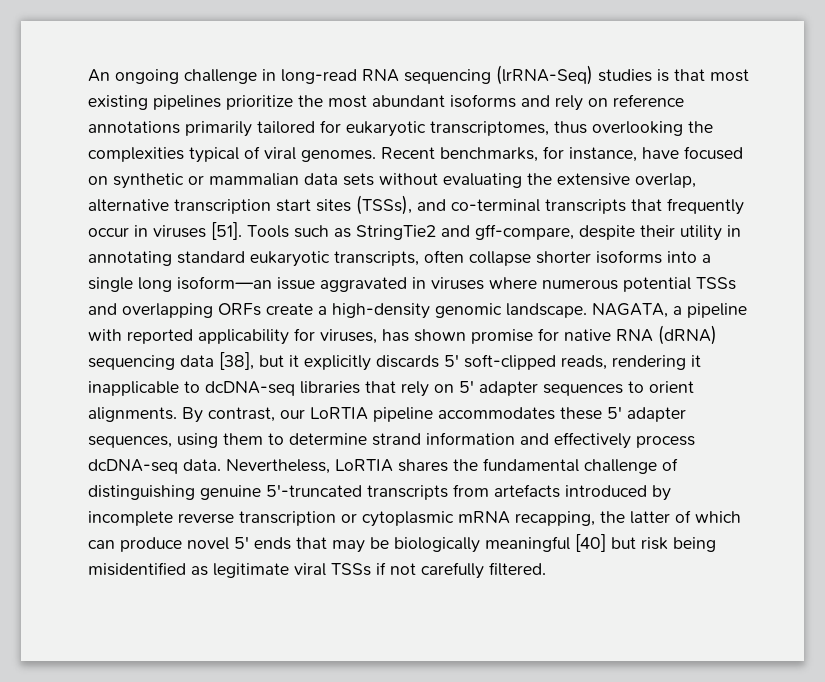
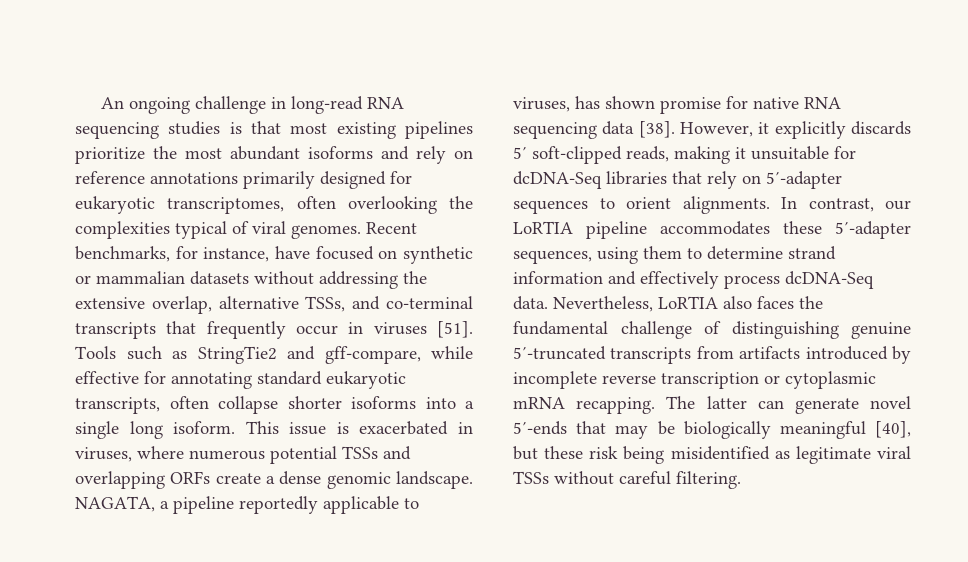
- An ongoing challenge in long-read RNA sequencing (lrRNA-Seq) studies is that most existing pipelines prioritize the most abundant isoforms and rely on reference annotations primarily tailored for eukaryotic transcriptomes, thus overlooking the complexities typical of viral genomes.
+ An ongoing challenge in long-read RNA sequencing studies is that most existing pipelines prioritize the most abundant isoforms and rely on reference annotations primarily designed for eukaryotic transcriptomes, often overlooking the complexities typical of viral genomes.
- Recent benchmarks, for instance, have focused on synthetic or mammalian data sets without evaluating the extensive overlap, alternative transcription start sites (TSSs), and co-terminal transcripts that frequently occur in viruses [51].
+ Recent benchmarks, for instance, have focused on synthetic or mammalian datasets without addressing the extensive overlap, alternative TSSs, and co-terminal transcripts that frequently occur in viruses [51].
- Tools such as StringTie2 and gff-compare, despite their utility in annotating standard eukaryotic transcripts, often collapse shorter isoforms into a single long isoform—an issue aggravated in viruses where numerous potential TSSs and overlapping ORFs create a high-density genomic landscape.
+ Tools such as StringTie2 and gff-compare, while effective for annotating standard eukaryotic transcripts, often collapse shorter isoforms into a single long isoform. This issue is exacerbated in viruses, where numerous potential TSSs and overlapping ORFs create a dense genomic landscape.
- NAGATA, a pipeline with reported applicability for viruses, has shown promise for native RNA (dRNA) sequencing data [38], but it explicitly discards 5′ soft-clipped reads, rendering it inapplicable to dcDNA-seq libraries that rely on 5′ adapter sequences to orient alignments.
+ NAGATA, a pipeline reportedly applicable to viruses, has shown promise for native RNA sequencing data [38]. However, it explicitly discards 5′ soft-clipped reads, making it unsuitable for dcDNA-Seq libraries that rely on 5′-adapter sequences to orient alignments.
- By contrast, our LoRTIA pipeline accommodates these 5′ adapter sequences, using them to determine strand information and effectively process dcDNA-seq data.
+ In contrast, our LoRTIA pipeline accommodates these 5′-adapter sequences, using them to determine strand information and effectively process dcDNA-Seq data.
- Nevertheless, LoRTIA shares the fundamental challenge of distinguishing genuine 5′-truncated transcripts from artefacts introduced by incomplete reverse transcription or cytoplasmic mRNA recapping, the latter of which can produce novel 5′ ends that may be biologically meaningful [40] but risk being misidentified as legitimate viral TSSs if not carefully filtered.
+ Nevertheless, LoRTIA also faces the fundamental challenge of distinguishing genuine 5′-truncated transcripts from artifacts introduced by incomplete reverse transcription or cytoplasmic mRNA recapping. The latter can generate novel 5′-ends that may be biologically meaningful [40], but these risk being misidentified as legitimate viral TSSs without careful filtering.

